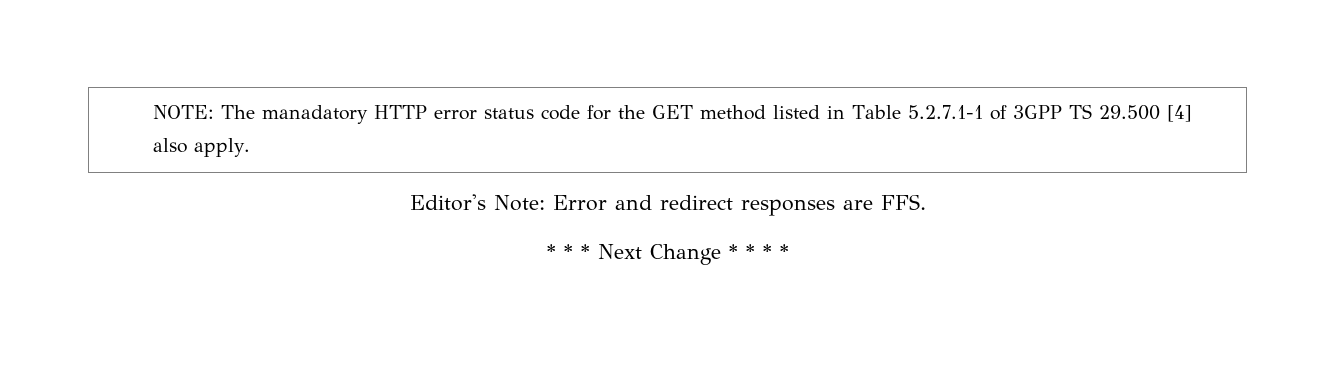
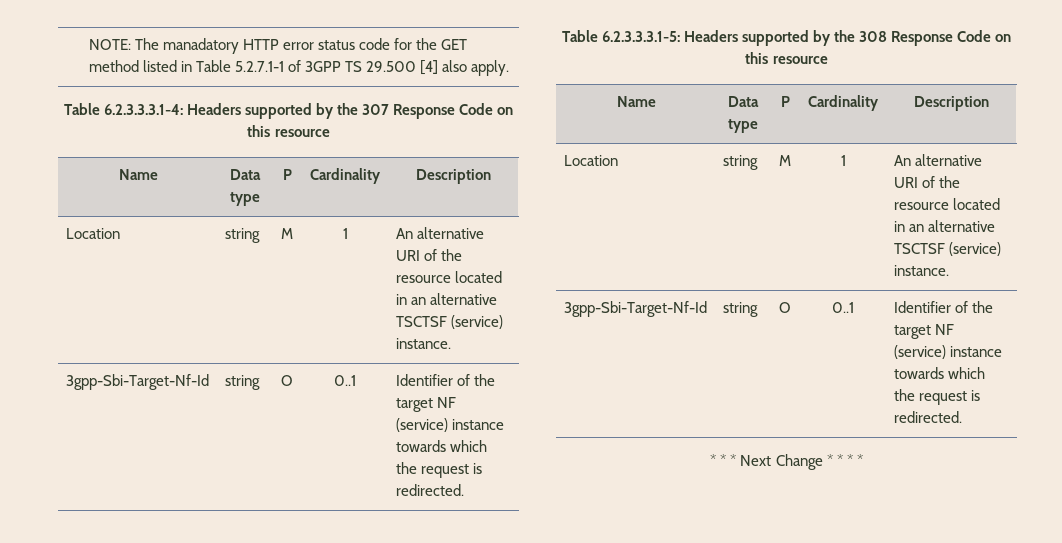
- Editor's Note: Error and redirect responses are FFS.
+ Table 6.2.3.3.3.1-4: Headers supported by the 307 Response Code on this resource
+ Name | Data type | P | Cardinality | Description
+ Location | string | M | 1 | An alternative URI of the resource located in an alternative TSCTSF (service) instance.
+ 3gpp-Sbi-Target-Nf-Id | string | O | 0..1 | Identifier of the target NF (service) instance towards which the request is redirected.
+ Table 6.2.3.3.3.1-5: Headers supported by the 308 Response Code on this resource
+ Name | Data type | P | Cardinality | Description
+ Location | string | M | 1 | An alternative URI of the resource located in an alternative TSCTSF (service) instance.
+ 3gpp-Sbi-Target-Nf-Id | string | O | 0..1 | Identifier of the target NF (service) instance towards which the request is redirected.

